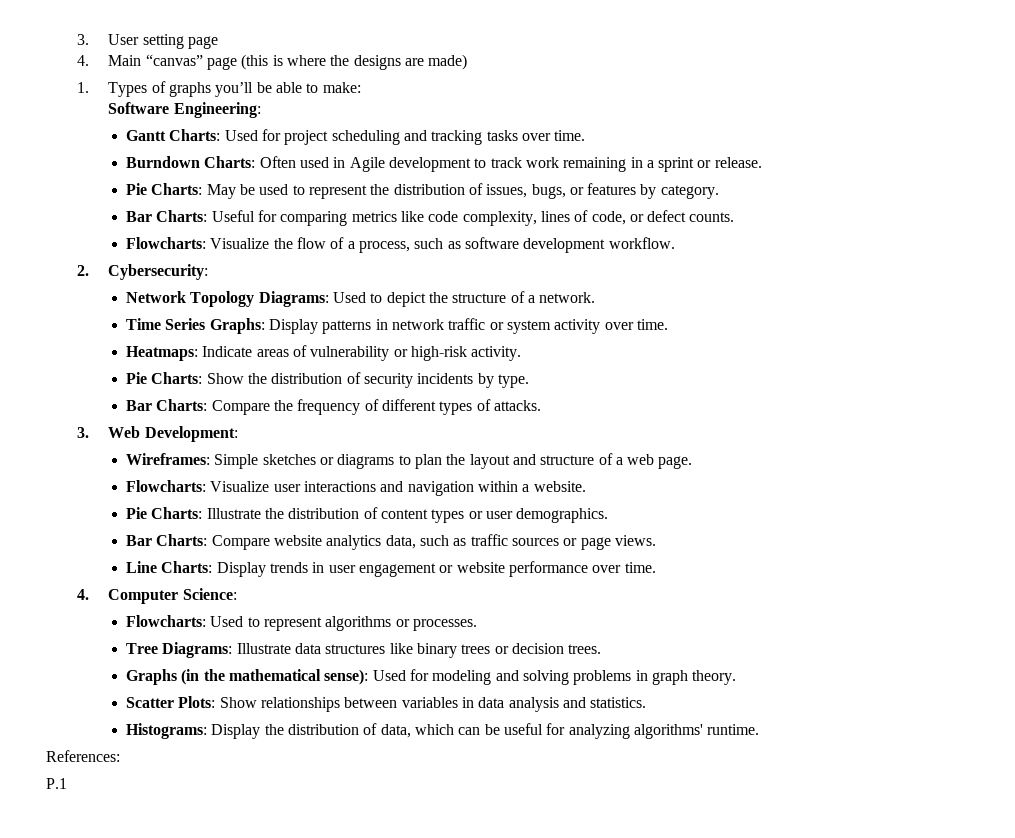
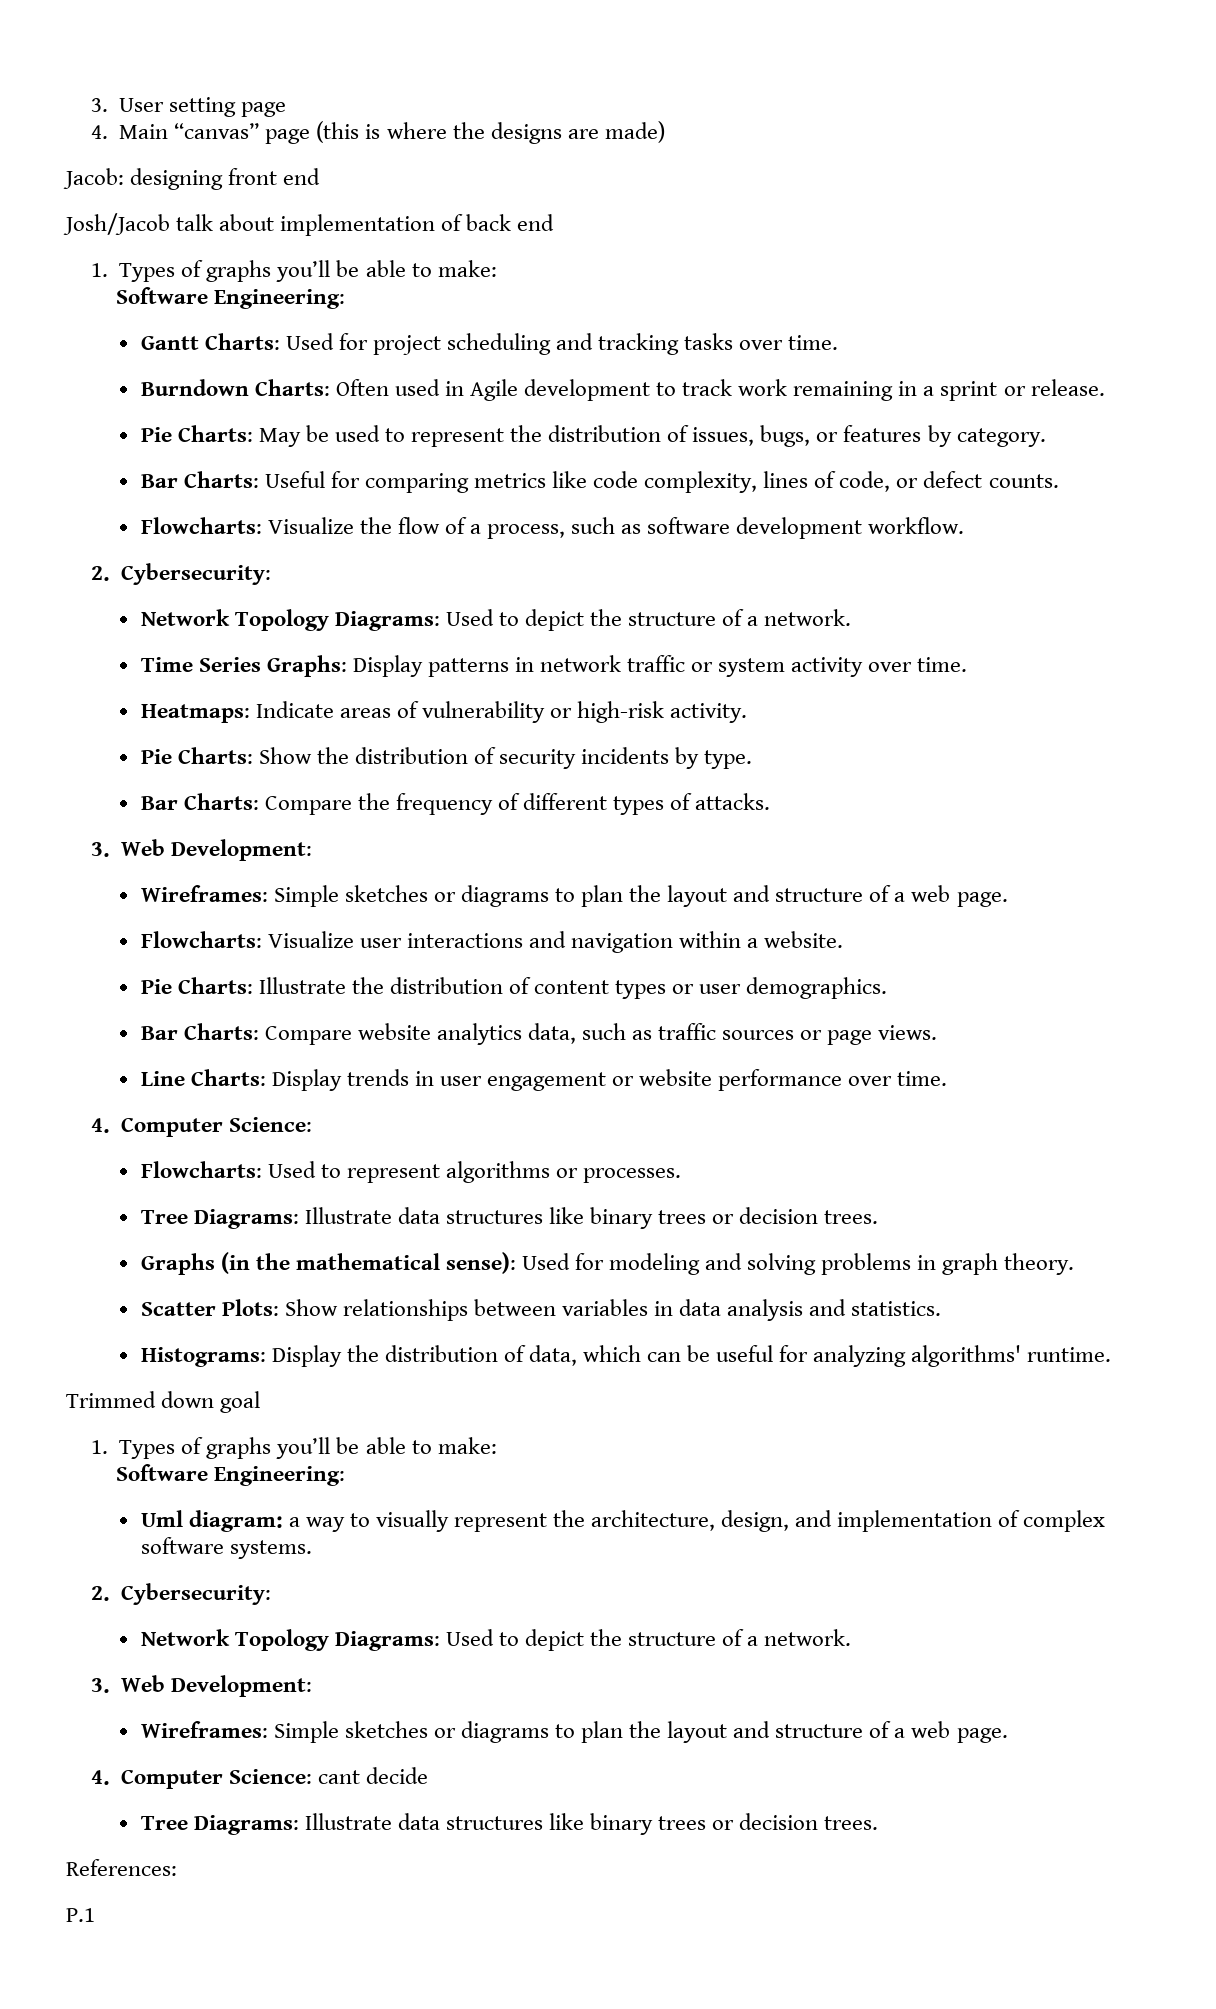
+ Jacob: designing front end
+ Josh/Jacob talk about implementation of back end
+ Trimmed down goal
+ 1. Types of graphs you’ll be able to make:
+ Software Engineering:
+ Uml diagram: a way to visually represent the architecture, design, and implementation of complex software systems.
+ 2. Cybersecurity:
+ Network Topology Diagrams: Used to depict the structure of a network.
+ 3. Web Development:
+ Wireframes: Simple sketches or diagrams to plan the layout and structure of a web page.
+ 4. Computer Science: cant decide
+ Tree Diagrams: Illustrate data structures like binary trees or decision trees.

